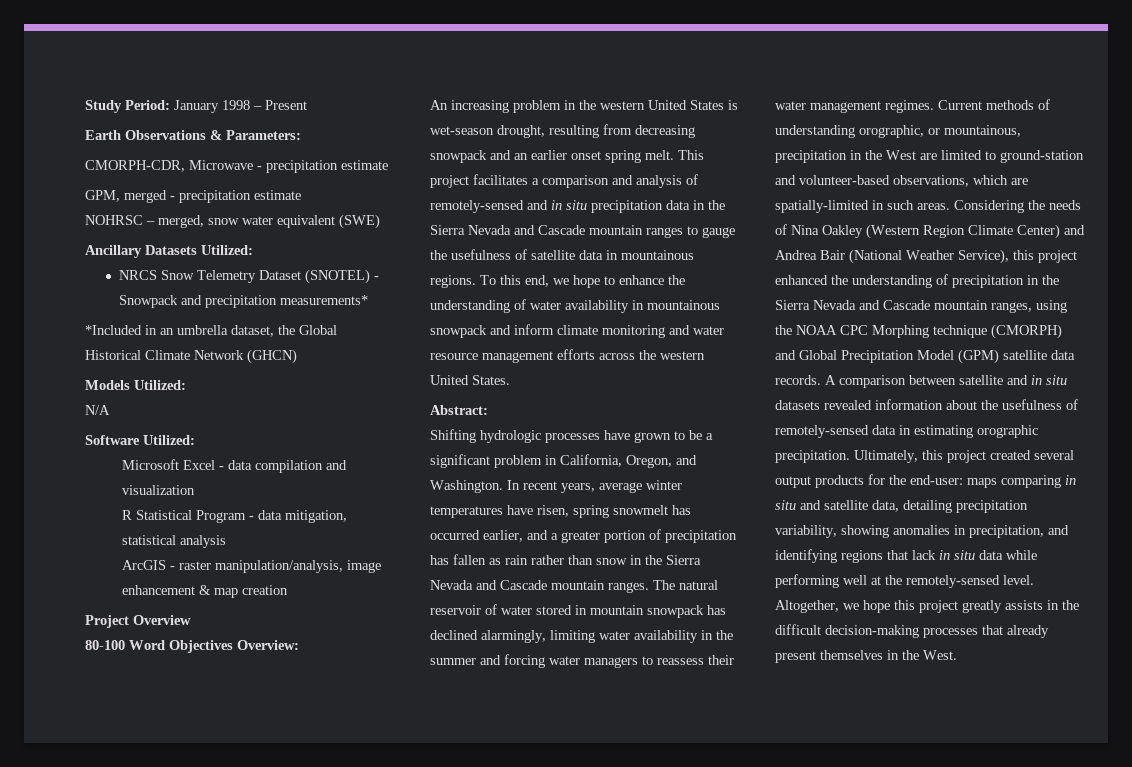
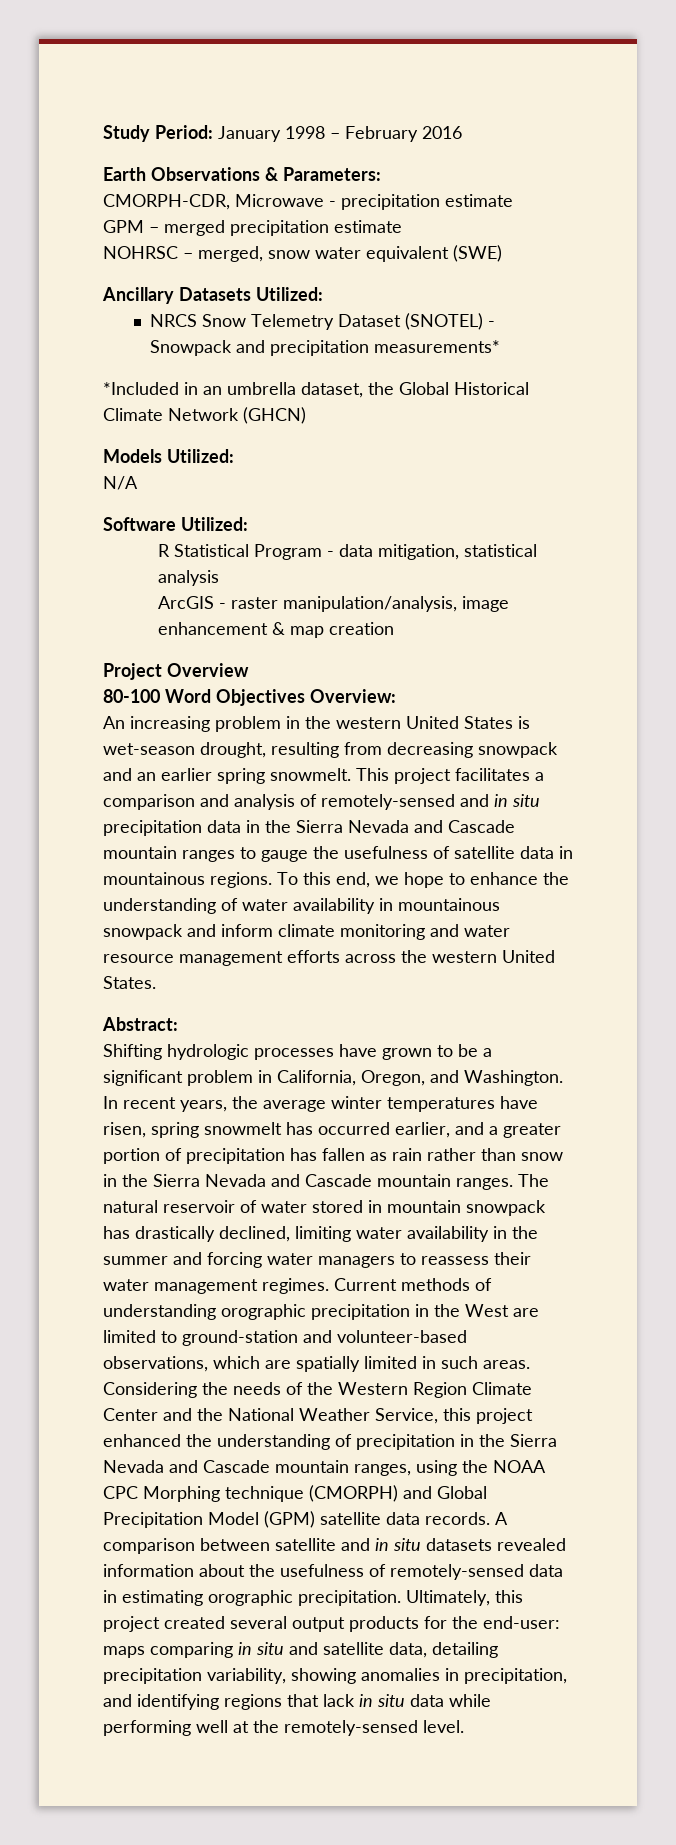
- Study Period: January 1998 – Present
+ Study Period: January 1998 – February 2016
- GPM, merged - precipitation estimate
+ GPM – merged precipitation estimate
- Microsoft Excel - data compilation and visualization
- An increasing problem in the western United States is wet-season drought, resulting from decreasing snowpack and an earlier onset spring melt.
+ An increasing problem in the western United States is wet-season drought, resulting from decreasing snowpack and an earlier spring snowmelt.
- In recent years, average winter temperatures have risen, spring snowmelt has occurred earlier, and a greater portion of precipitation has fallen as rain rather than snow in the Sierra Nevada and Cascade mountain ranges.
+ In recent years, the average winter temperatures have risen, spring snowmelt has occurred earlier, and a greater portion of precipitation has fallen as rain rather than snow in the Sierra Nevada and Cascade mountain ranges.
- The natural reservoir of water stored in mountain snowpack has declined alarmingly, limiting water availability in the summer and forcing water managers to reassess their water management regimes.
+ The natural reservoir of water stored in mountain snowpack has drastically declined, limiting water availability in the summer and forcing water managers to reassess their water management regimes.
- Current methods of understanding orographic, or mountainous, precipitation in the West are limited to ground-station and volunteer-based observations, which are spatially-limited in such areas.
+ Current methods of understanding orographic precipitation in the West are limited to ground-station and volunteer-based observations, which are spatially limited in such areas.
- Considering the needs of Nina Oakley (Western Region Climate Center) and Andrea Bair (National Weather Service), this project enhanced the understanding of precipitation in the Sierra Nevada and Cascade mountain ranges, using the NOAA CPC Morphing technique (CMORPH) and Global Precipitation Model (GPM) satellite data records.
+ Considering the needs of the Western Region Climate Center and the National Weather Service, this project enhanced the understanding of precipitation in the Sierra Nevada and Cascade mountain ranges, using the NOAA CPC Morphing technique (CMORPH) and Global Precipitation Model (GPM) satellite data records.
- Altogether, we hope this project greatly assists in the difficult decision-making processes that already present themselves in the West.

